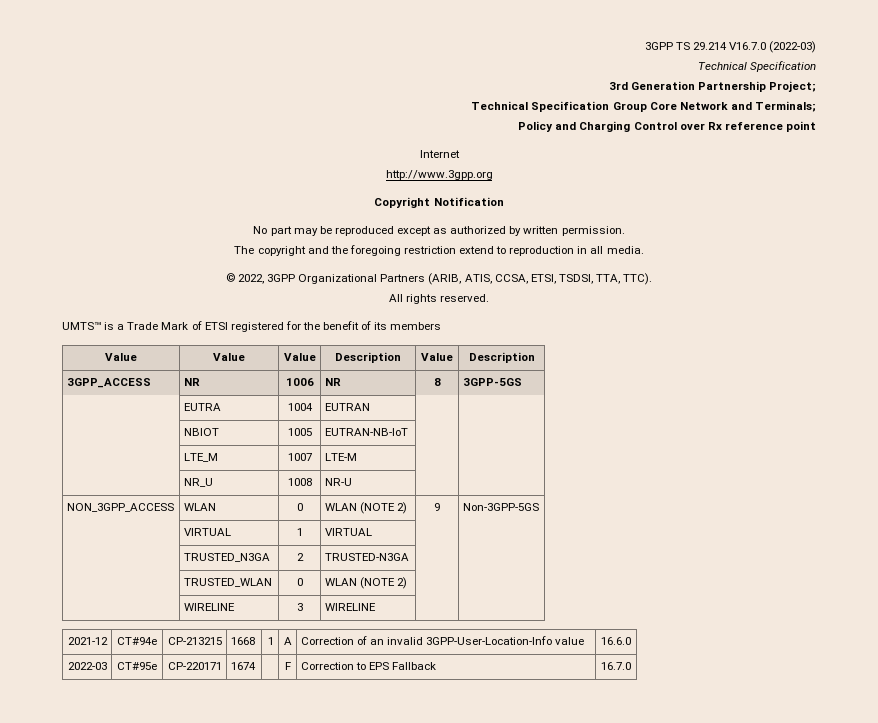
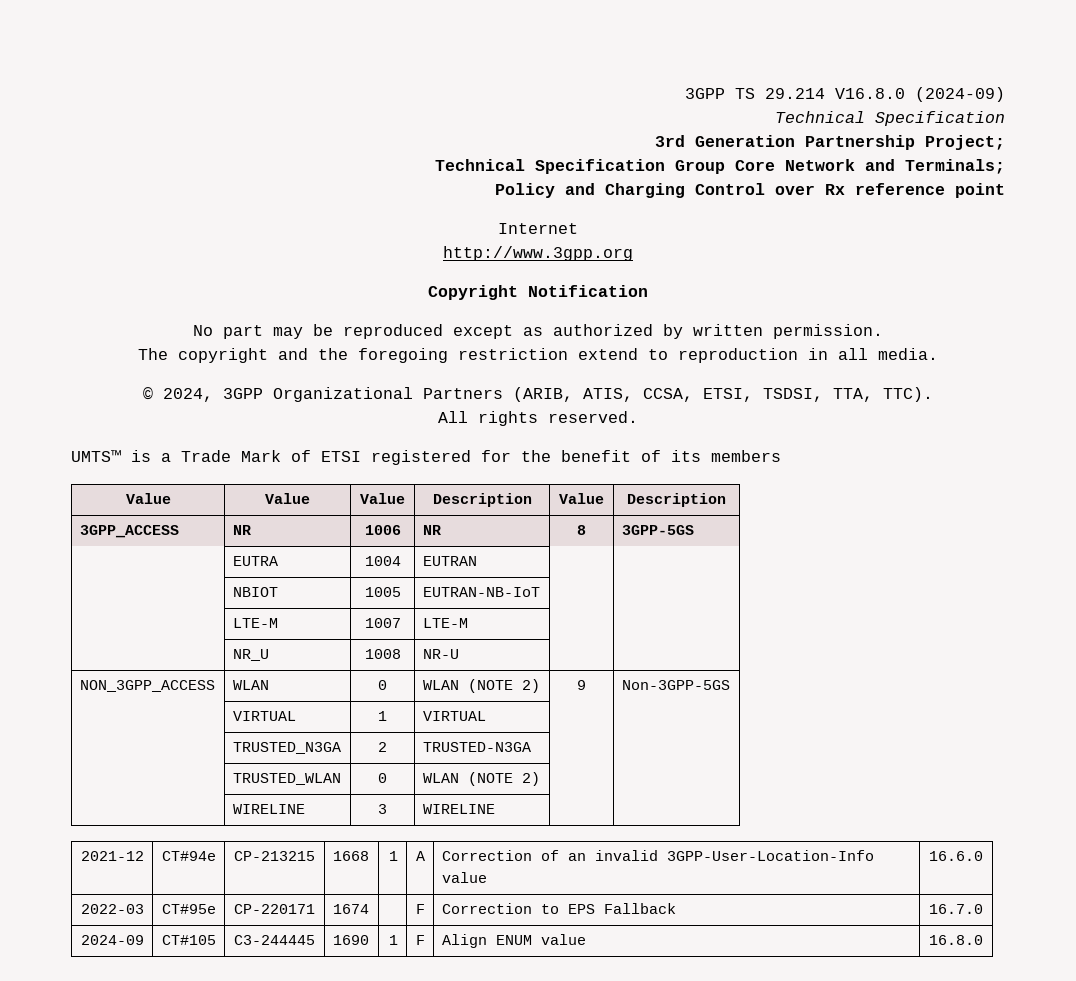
- 3GPP TS 29.214 V16.7.0 (2022-03)
+ 3GPP TS 29.214 V16.8.0 (2024-09)
- © 2022, 3GPP Organizational Partners (ARIB, ATIS, CCSA, ETSI, TSDSI, TTA, TTC).
+ © 2024, 3GPP Organizational Partners (ARIB, ATIS, CCSA, ETSI, TSDSI, TTA, TTC).
- | LTE_M | 1007 | LTE-M | |
+ | LTE-M | 1007 | LTE-M | |
+ 2024-09 | CT#105 | C3-244445 | 1690 | 1 | F | Align ENUM value | 16.8.0

